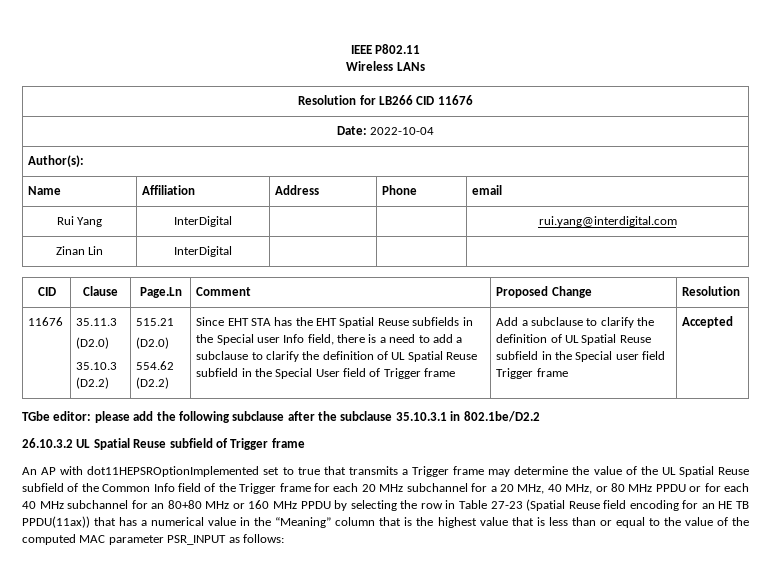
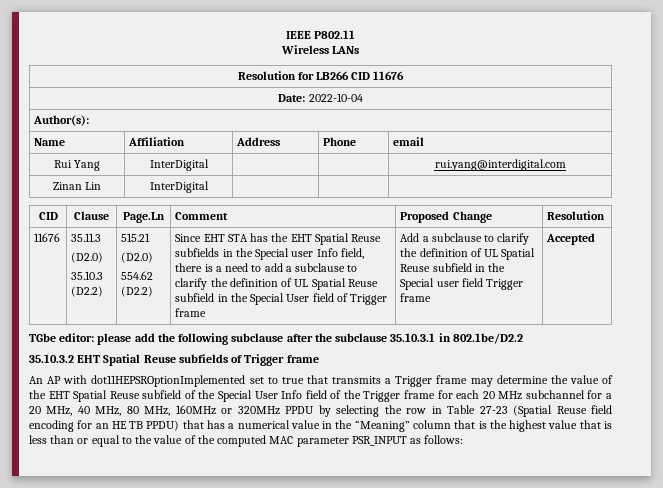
- 26.10.3.2 UL Spatial Reuse subfield of Trigger frame
+ 35.10.3.2 EHT Spatial Reuse subfields of Trigger frame
- An AP with dot11HEPSROptionImplemented set to true that transmits a Trigger frame may determine the value of the UL Spatial Reuse subfield of the Common Info field of the Trigger frame for each 20 MHz subchannel for a 20 MHz, 40 MHz, or 80 MHz PPDU or for each 40 MHz subchannel for an 80+80 MHz or 160 MHz PPDU by selecting the row in Table 27-23 (Spatial Reuse field encoding for an HE TB PPDU(11ax)) that has a numerical value in the “Meaning” column that is the highest value that is less than or equal to the value of the computed MAC parameter PSR_INPUT as follows:
+ An AP with dot11HEPSROptionImplemented set to true that transmits a Trigger frame may determine the value of the EHT Spatial Reuse subfield of the Special User Info field of the Trigger frame for each 20 MHz subchannel for a 20 MHz, 40 MHz, 80 MHz, 160MHz or 320MHz PPDU by selecting the row in Table 27-23 (Spatial Reuse field encoding for an HE TB PPDU) that has a numerical value in the “Meaning” column that is the highest value that is less than or equal to the value of the computed MAC parameter PSR_INPUT as follows:

